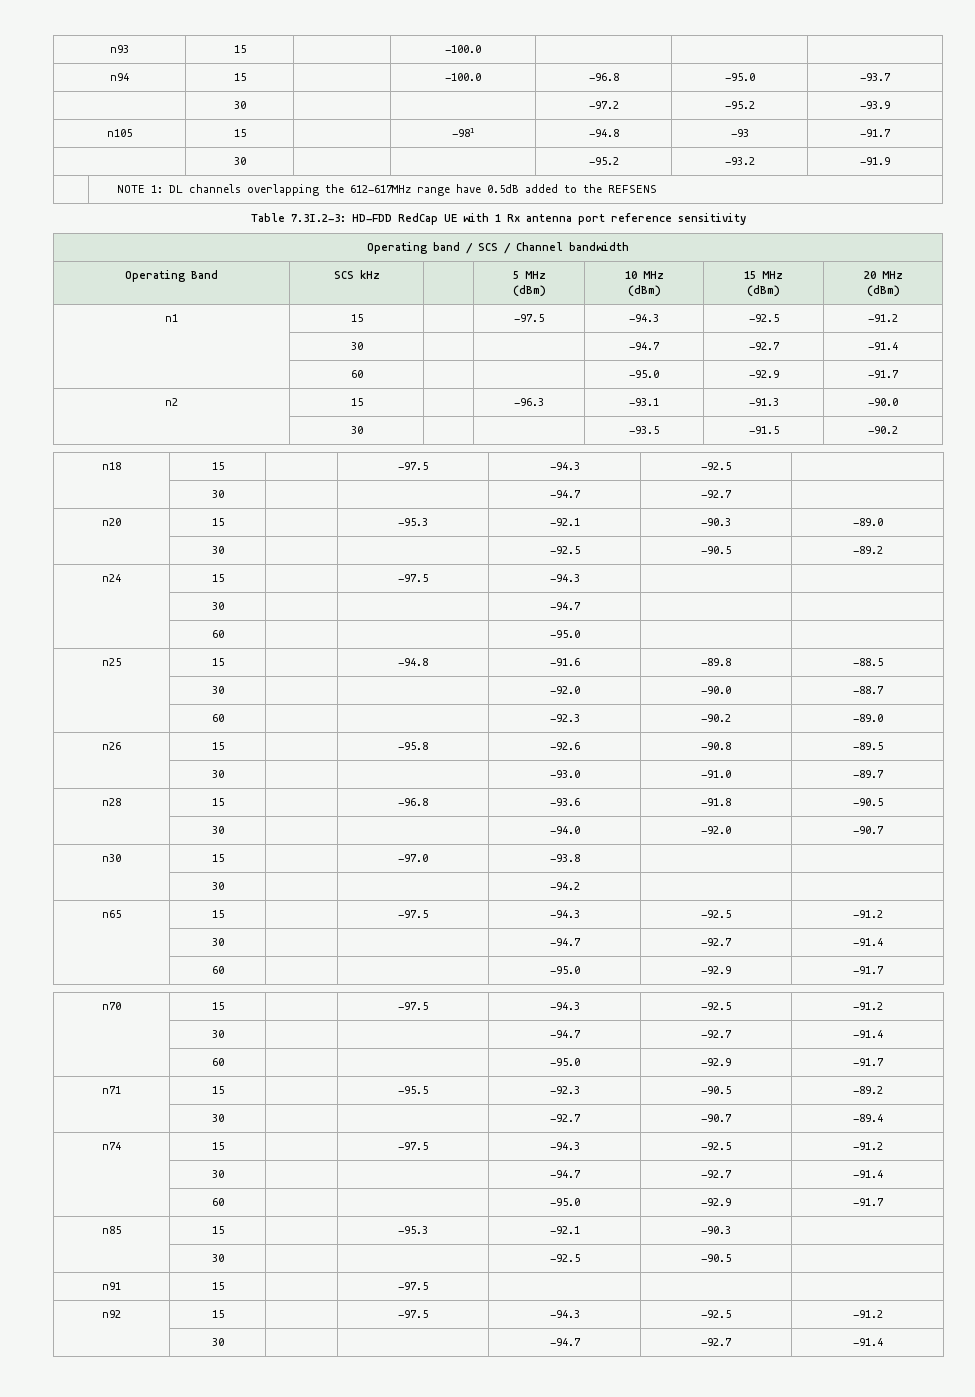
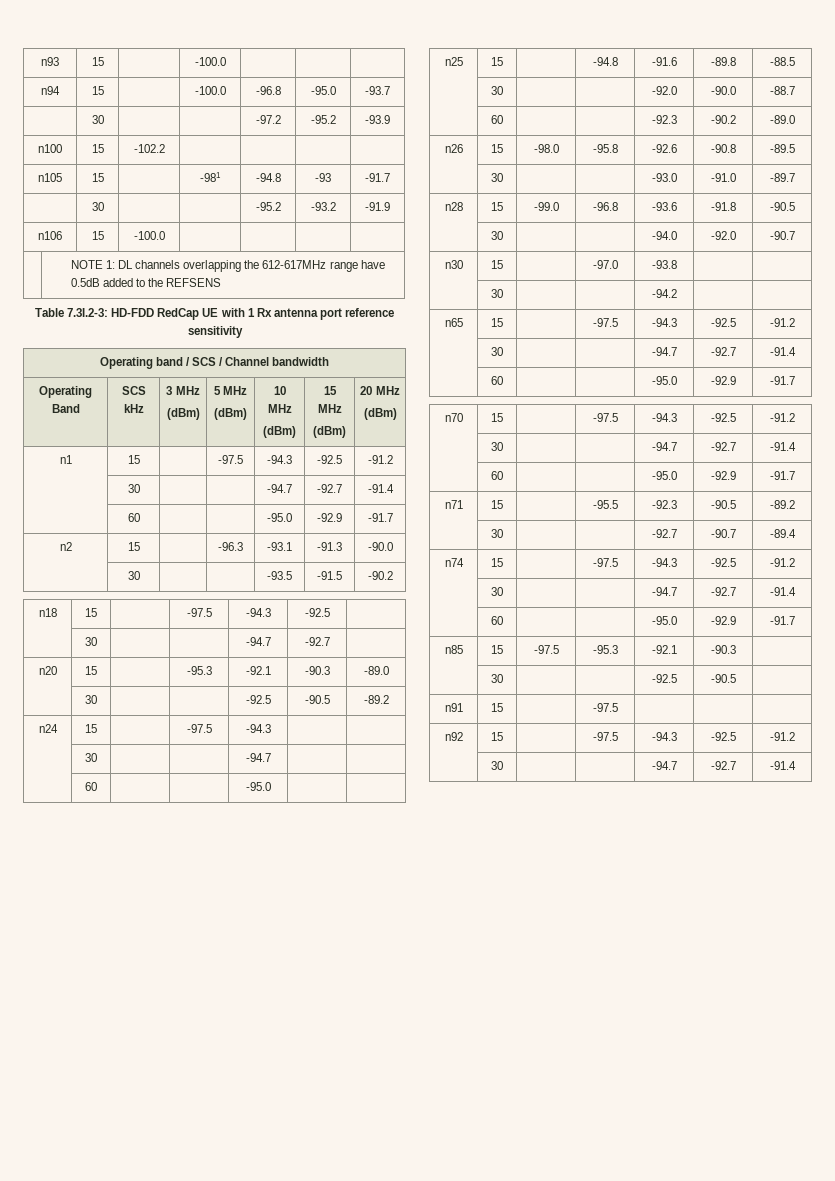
+ n100 | 15 | -102.2 | | | |
+ n106 | 15 | -100.0 | | | |
- Operating Band | SCS kHz | | 5 MHz
+ Operating Band | SCS kHz | 3 MHz
+ (dBm) | 5 MHz
- n26 | 15 | | -95.8 | -92.6 | -90.8 | -89.5
+ n26 | 15 | -98.0 | -95.8 | -92.6 | -90.8 | -89.5
- n28 | 15 | | -96.8 | -93.6 | -91.8 | -90.5
+ n28 | 15 | -99.0 | -96.8 | -93.6 | -91.8 | -90.5
- n85 | 15 | | -95.3 | -92.1 | -90.3 |
+ n85 | 15 | -97.5 | -95.3 | -92.1 | -90.3 |

